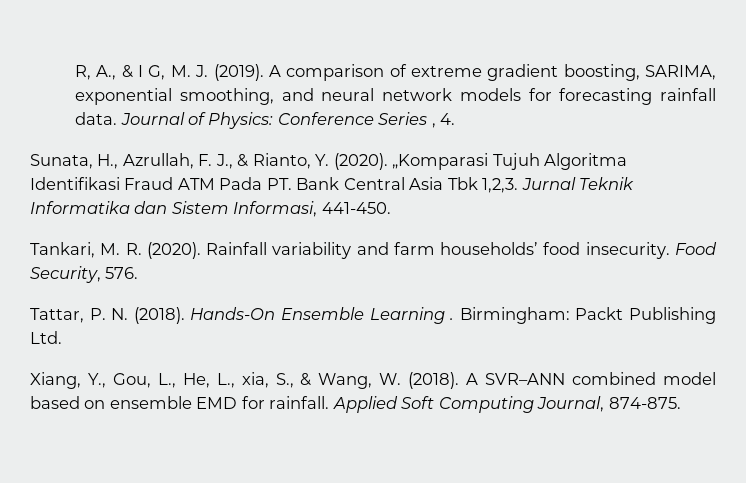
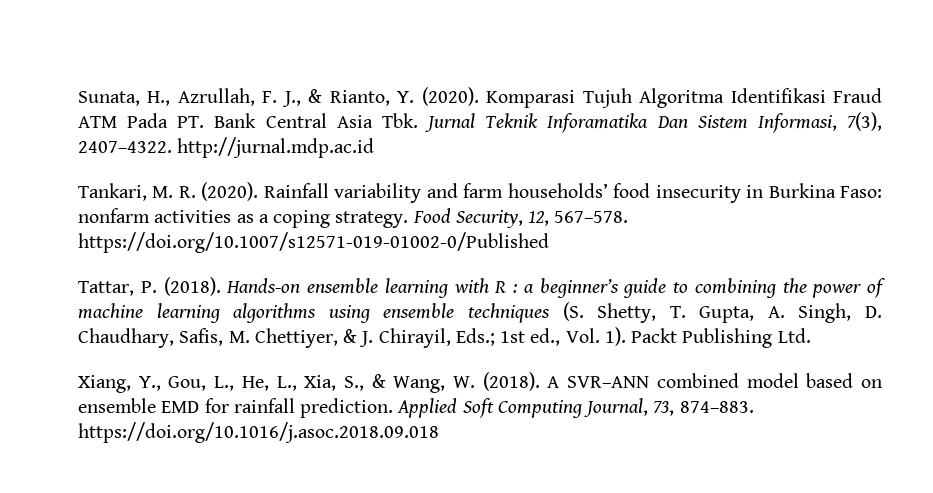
- R, A., & I G, M. J. (2019). A comparison of extreme gradient boosting, SARIMA, exponential smoothing, and neural network models for forecasting rainfall data. Journal of Physics: Conference Series , 4.
- „Komparasi Tujuh Algoritma Identifikasi Fraud ATM Pada PT. Bank Central Asia Tbk 1,2,3. Jurnal Teknik Informatika dan Sistem Informasi, 441-450.
+ Komparasi Tujuh Algoritma Identifikasi Fraud ATM Pada PT. Bank Central Asia Tbk. Jurnal Teknik Inforamatika Dan Sistem Informasi, 7(3), 2407–4322. http://jurnal.mdp.ac.id
- Rainfall variability and farm households’ food insecurity. Food Security, 576.
- Tattar, P. N. (2018). Hands-On Ensemble Learning . Birmingham: Packt Publishing Ltd.
+ Rainfall variability and farm households’ food insecurity in Burkina Faso: nonfarm activities as a coping strategy. Food Security, 12, 567–578. https://doi.org/10.1007/s12571-019-01002-0/Published
+ Tattar, P. (2018). Hands-on ensemble learning with R : a beginner’s guide to combining the power of machine learning algorithms using ensemble techniques (S. Shetty, T. Gupta, A. Singh, D. Chaudhary, Safis, M. Chettiyer, & J. Chirayil, Eds.; 1st ed., Vol. 1). Packt Publishing Ltd.
- Xiang, Y., Gou, L., He, L., xia, S., & Wang, W. (2018).
+ Xiang, Y., Gou, L., He, L., Xia, S., & Wang, W. (2018).
- A SVR–ANN combined model based on ensemble EMD for rainfall.
+ A SVR–ANN combined model based on ensemble EMD for rainfall prediction.
- Applied Soft Computing Journal, 874-875.
+ Applied Soft Computing Journal, 73, 874–883. https://doi.org/10.1016/j.asoc.2018.09.018

